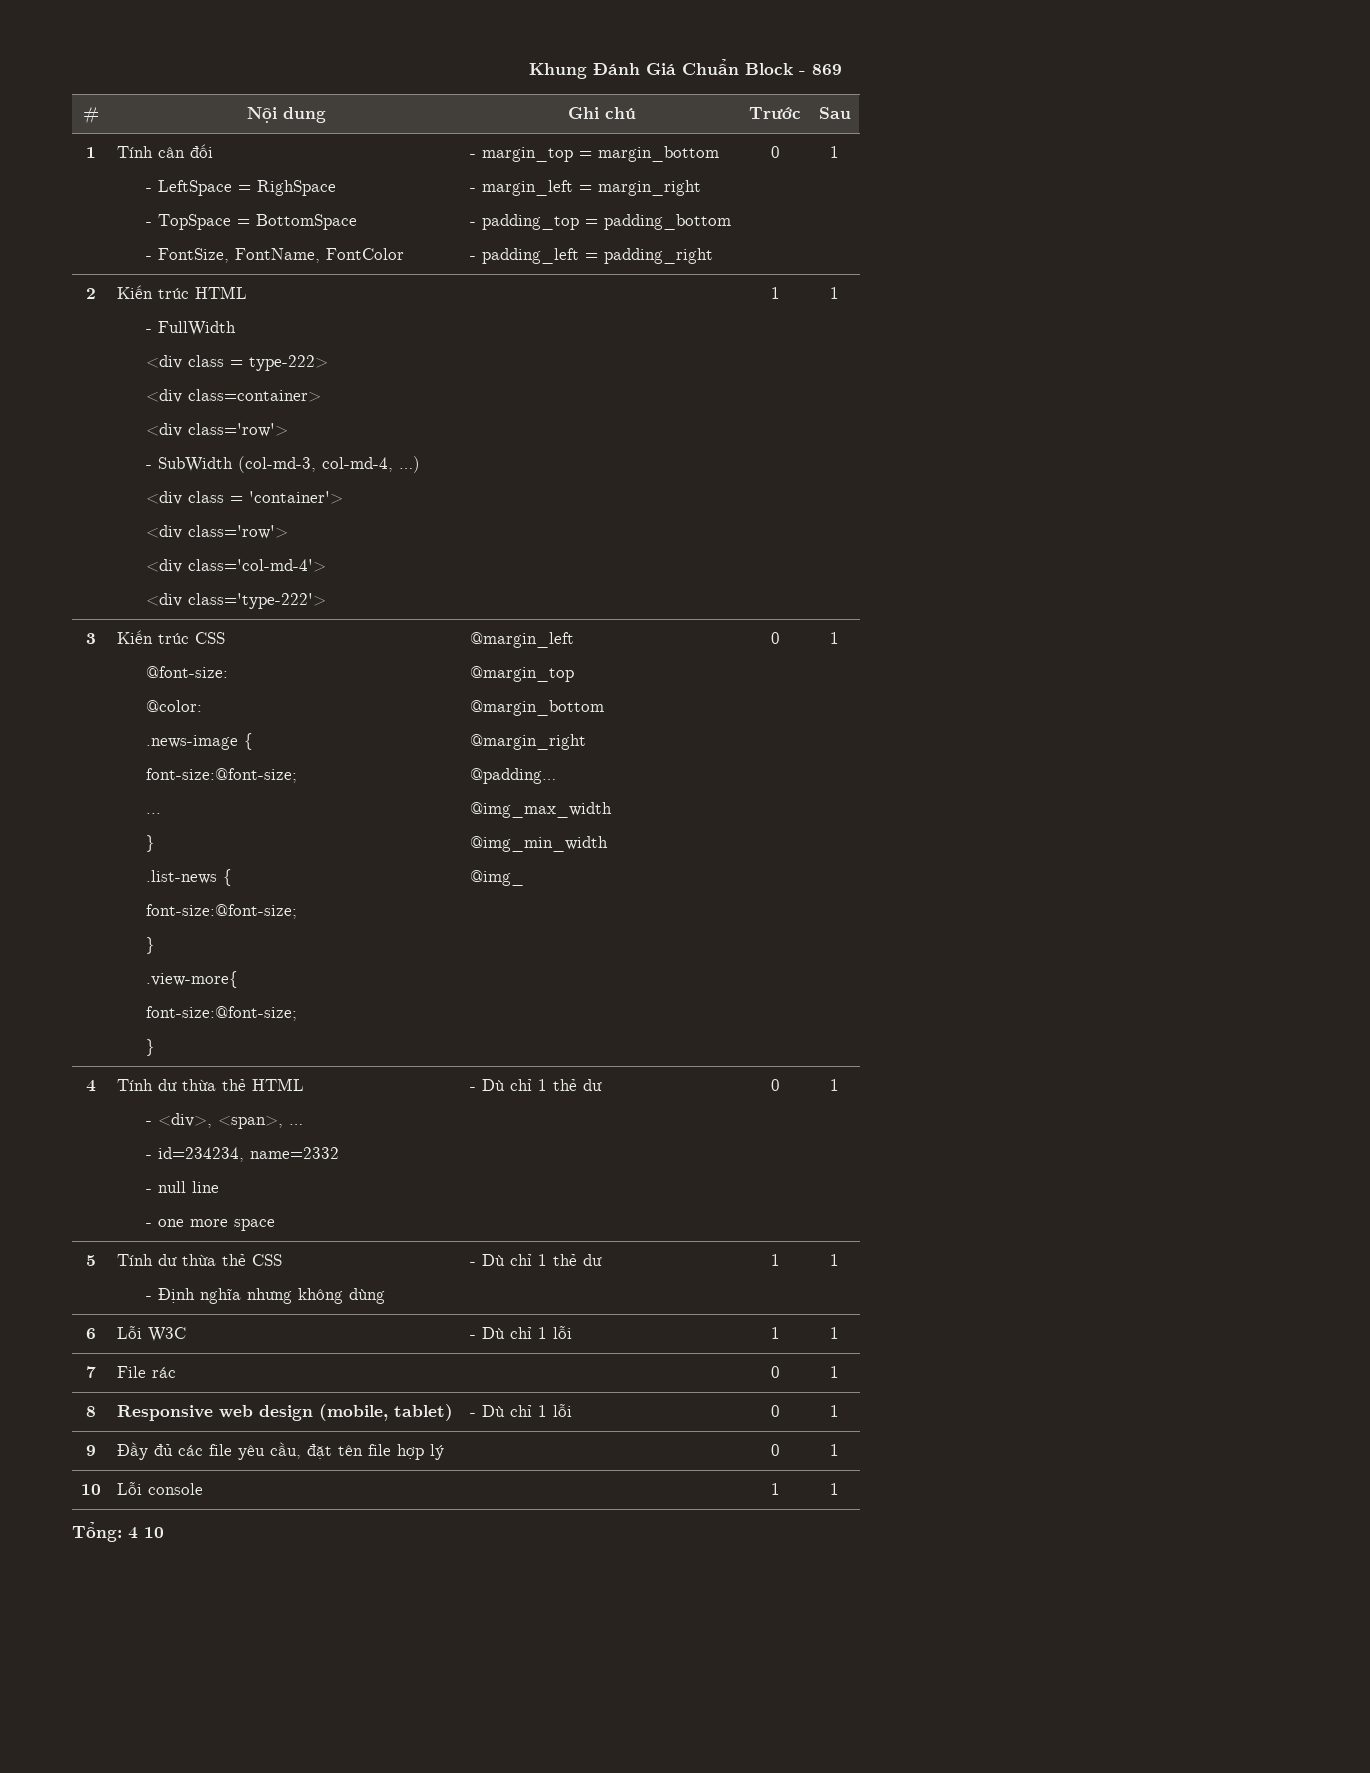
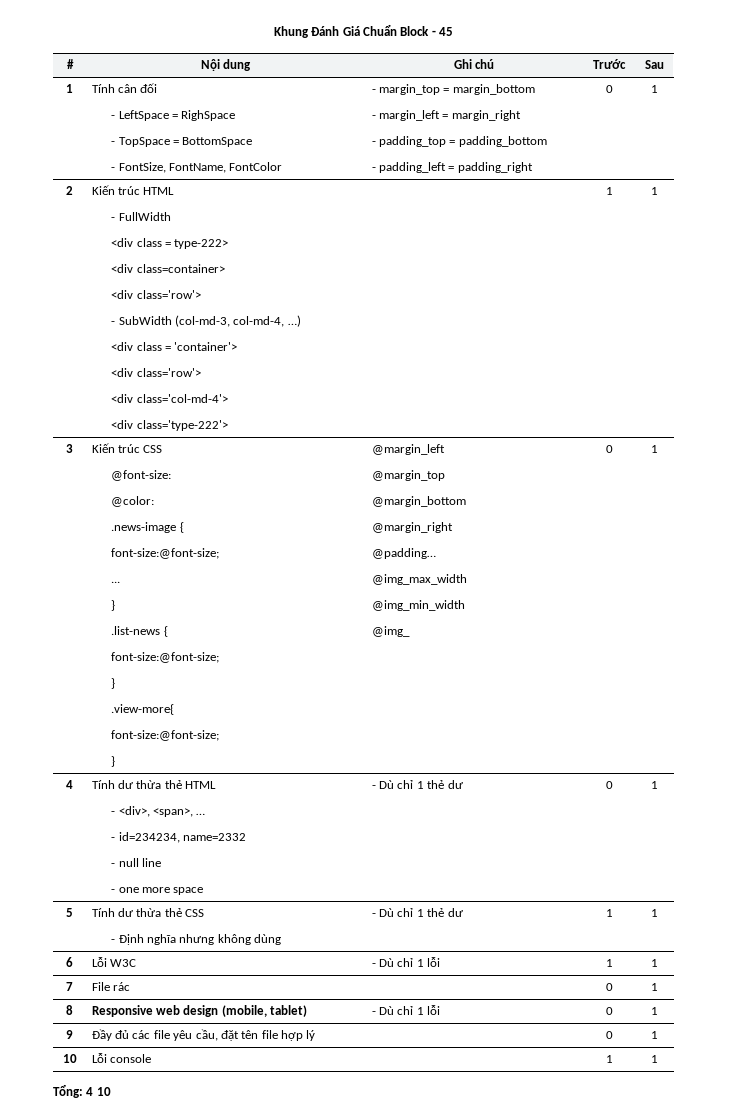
- Khung Đánh Giá Chuẩn Block - 869
+ Khung Đánh Giá Chuẩn Block - 45

